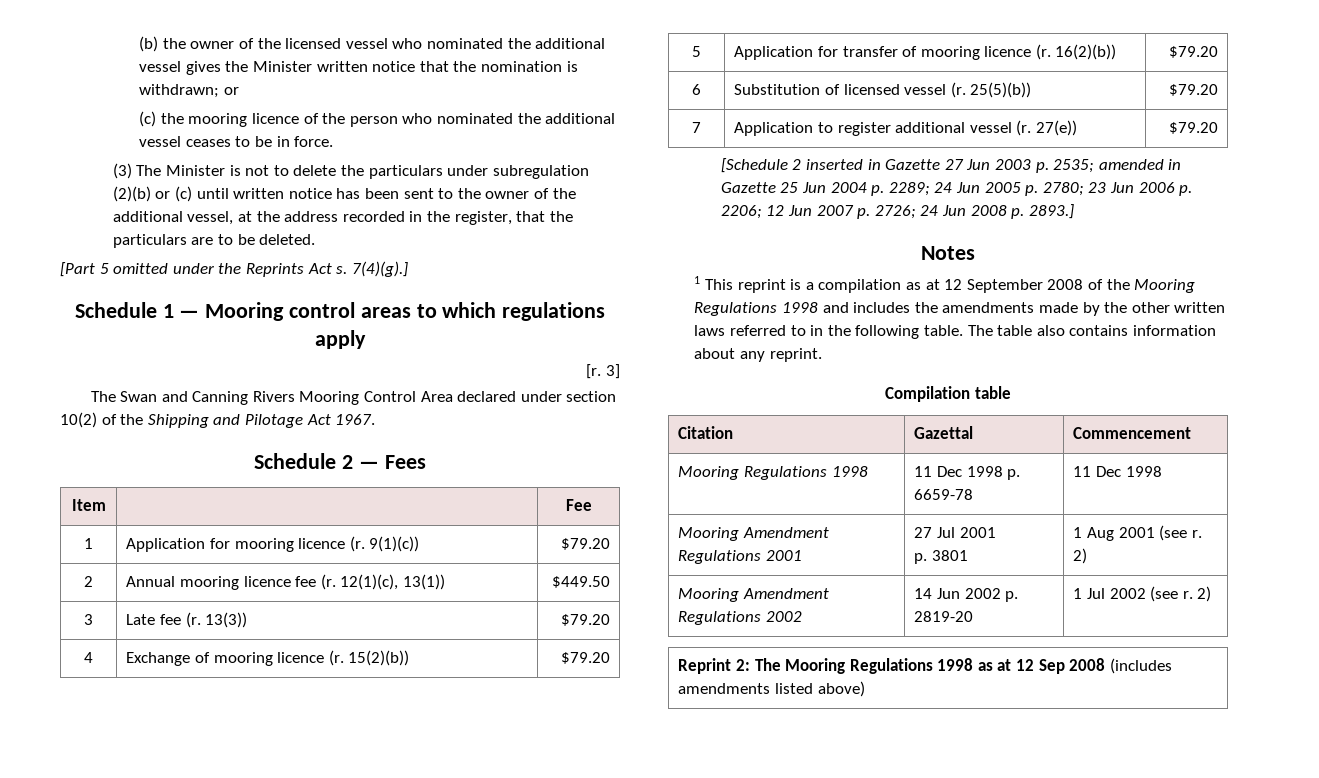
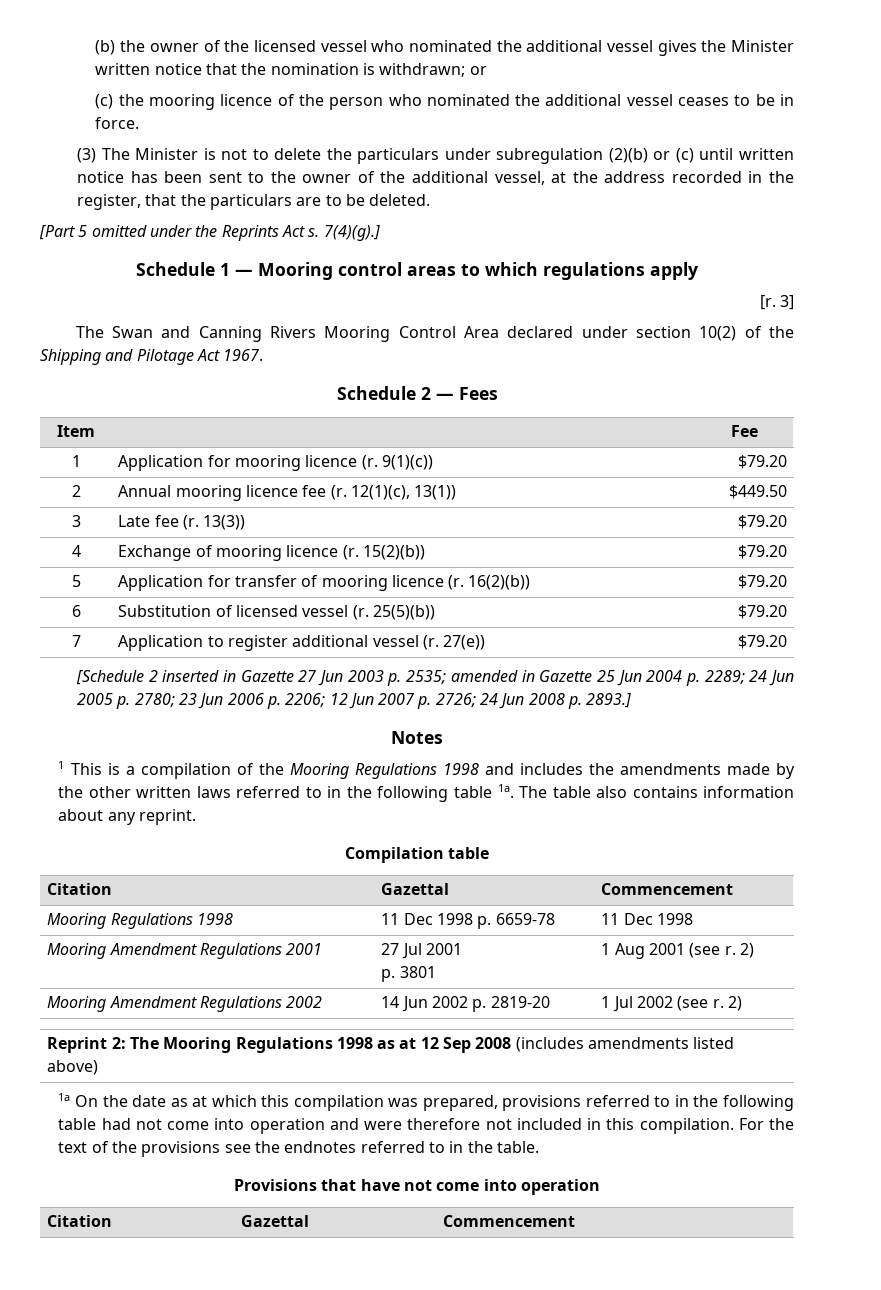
- 1 This reprint is a compilation as at 12 September 2008 of the Mooring Regulations 1998 and includes the amendments made by the other written laws referred to in the following table.
+ 1 This is a compilation of the Mooring Regulations 1998 and includes the amendments made by the other written laws referred to in the following table 1a.
+ 1a On the date as at which this compilation was prepared, provisions referred to in the following table had not come into operation and were therefore not included in this compilation. For the text of the provisions see the endnotes referred to in the table.
+ Provisions that have not come into operation
+ Citation | Gazettal | Commencement

